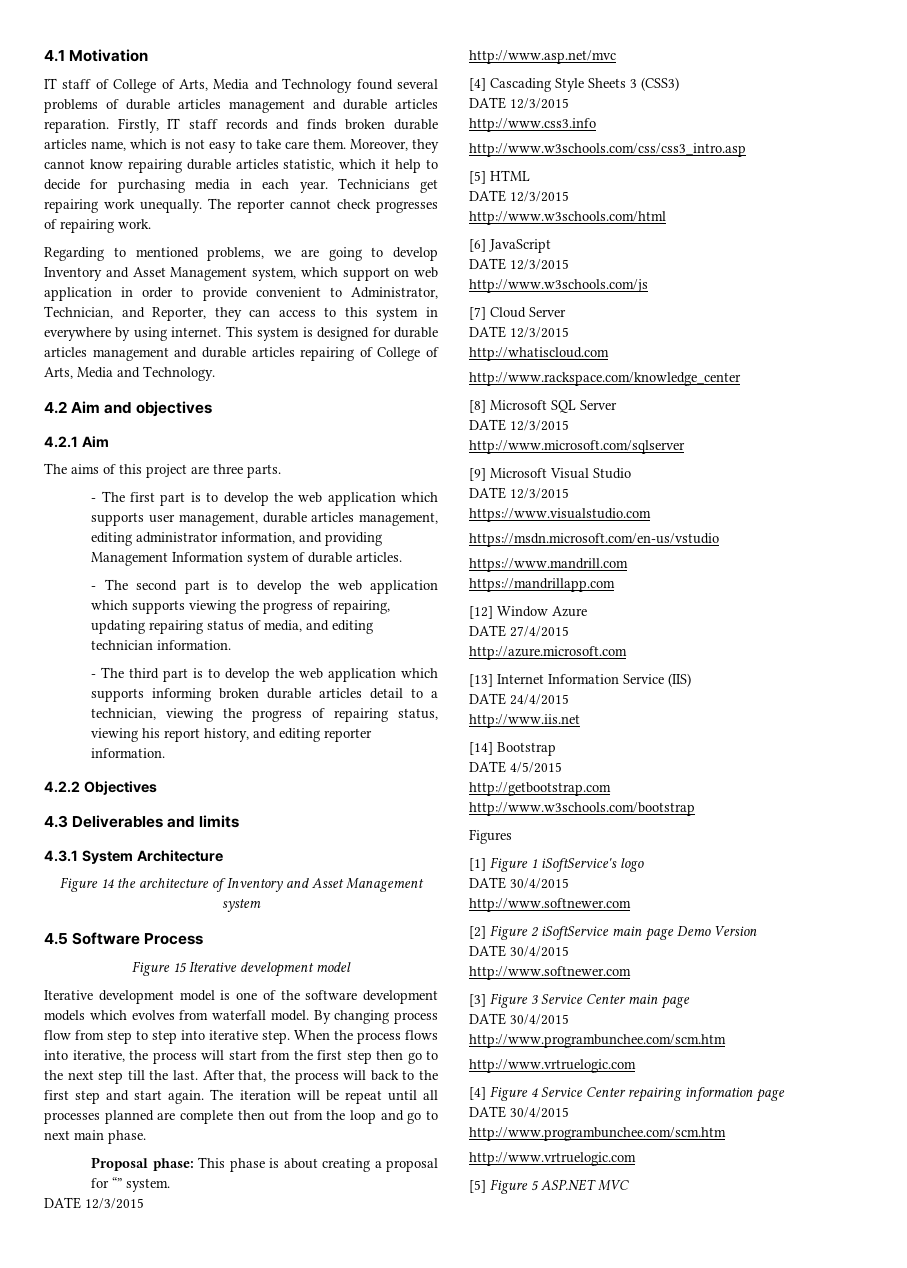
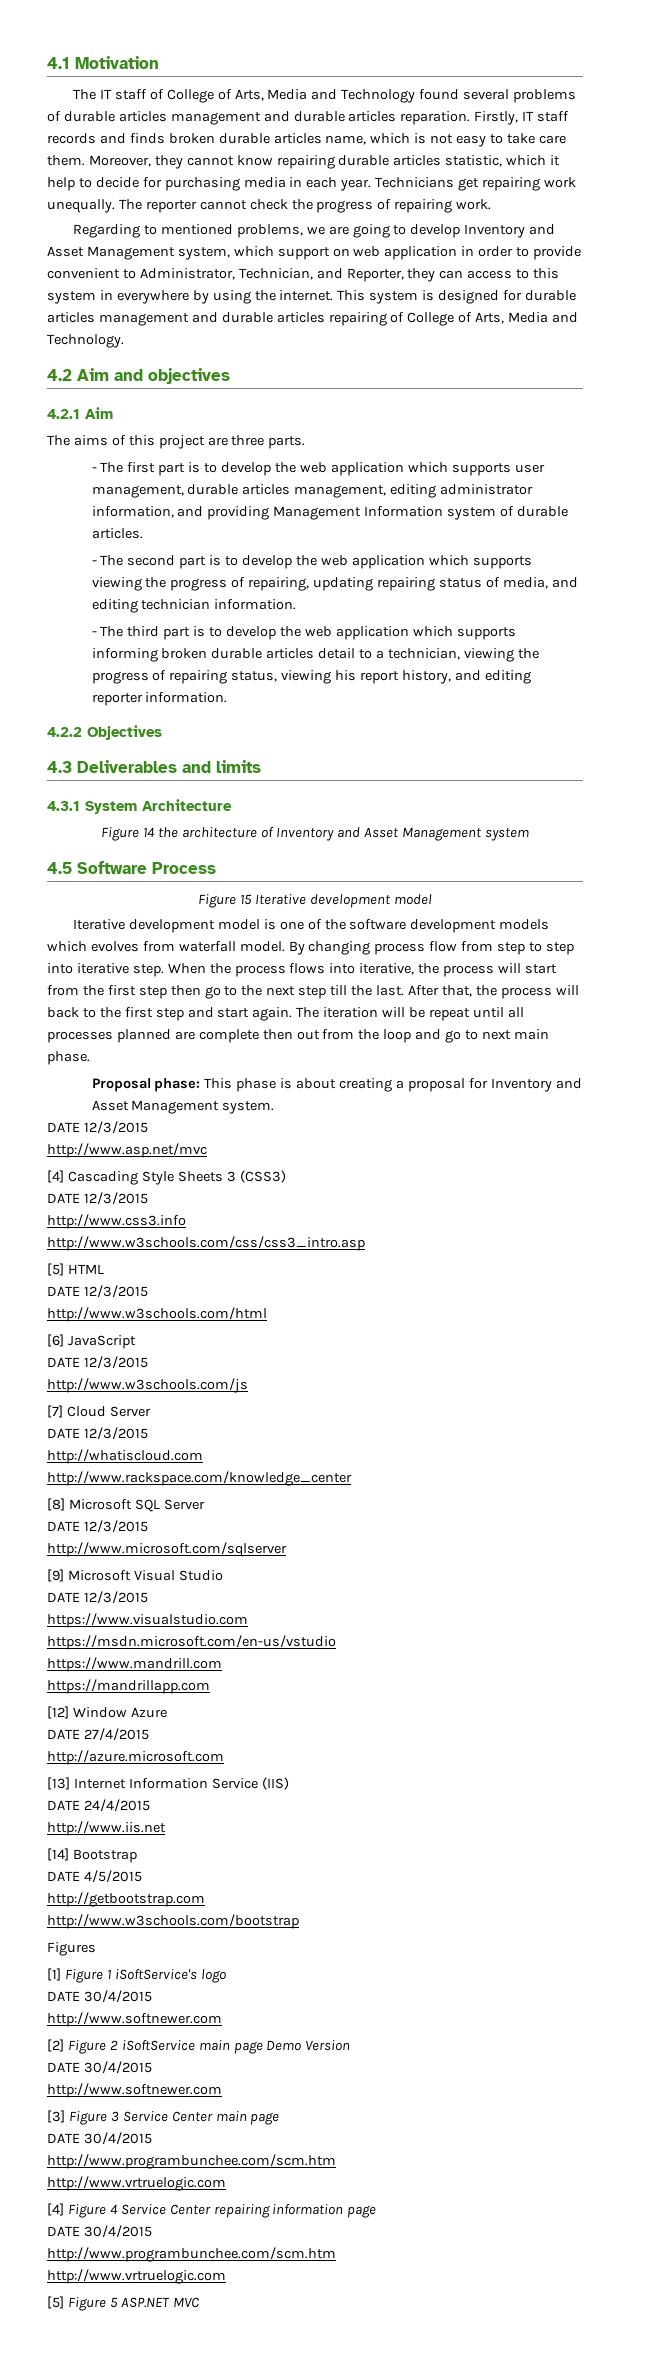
- IT staff of College of Arts, Media and Technology found several problems of durable articles management and durable articles reparation.
+ The IT staff of College of Arts, Media and Technology found several problems of durable articles management and durable articles reparation.
- The reporter cannot check progresses of repairing work.
+ The reporter cannot check the progress of repairing work.
- Regarding to mentioned problems, we are going to develop Inventory and Asset Management system, which support on web application in order to provide convenient to Administrator, Technician, and Reporter, they can access to this system in everywhere by using internet.
+ Regarding to mentioned problems, we are going to develop Inventory and Asset Management system, which support on web application in order to provide convenient to Administrator, Technician, and Reporter, they can access to this system in everywhere by using the internet.
- Proposal phase: This phase is about creating a proposal for “” system.
+ Proposal phase: This phase is about creating a proposal for Inventory and Asset Management system.

